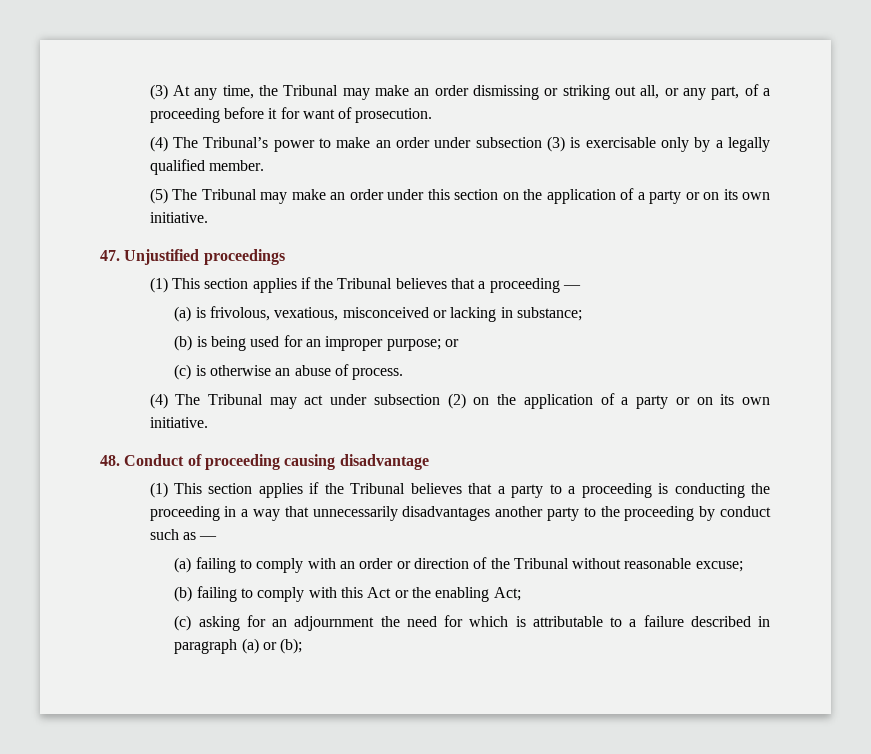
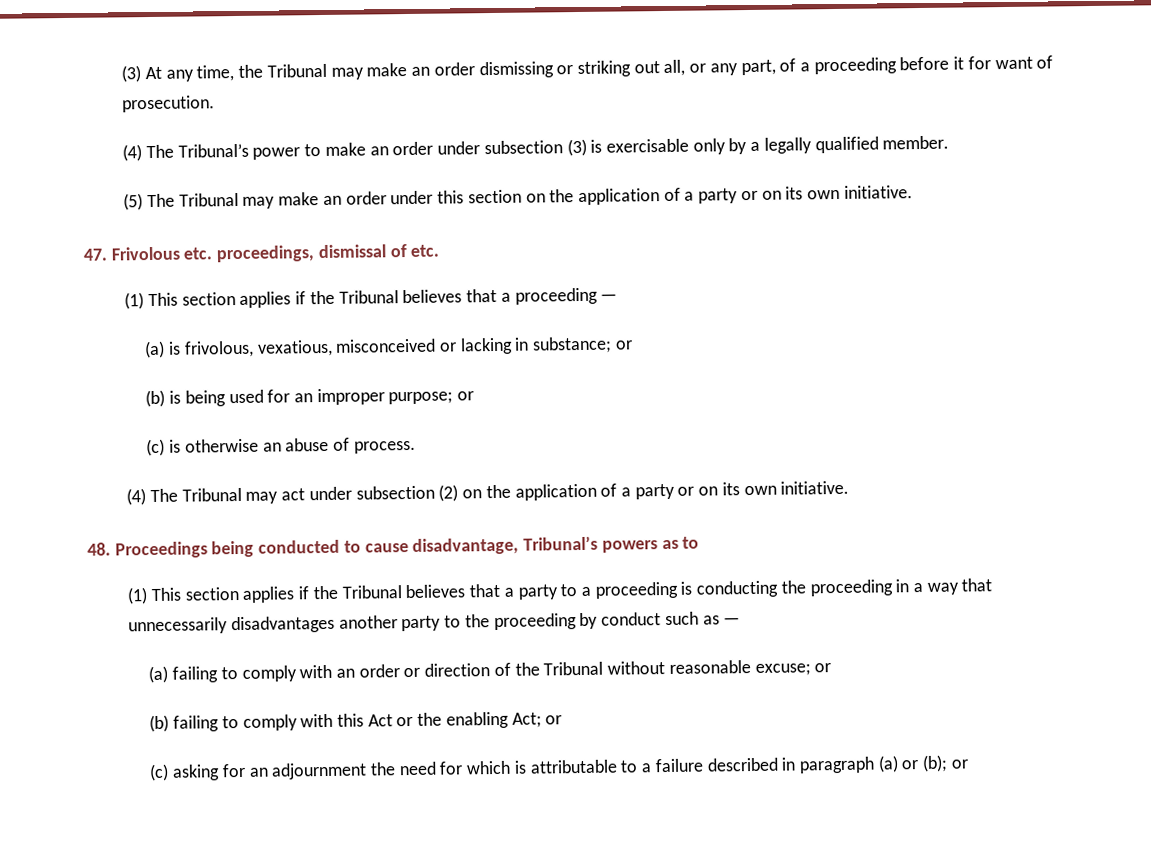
- 47. Unjustified proceedings
+ 47. Frivolous etc. proceedings, dismissal of etc.
- (a) is frivolous, vexatious, misconceived or lacking in substance;
+ (a) is frivolous, vexatious, misconceived or lacking in substance; or
- 48. Conduct of proceeding causing disadvantage
+ 48. Proceedings being conducted to cause disadvantage, Tribunal’s powers as to
- (a) failing to comply with an order or direction of the Tribunal without reasonable excuse;
+ (a) failing to comply with an order or direction of the Tribunal without reasonable excuse; or
- (b) failing to comply with this Act or the enabling Act;
+ (b) failing to comply with this Act or the enabling Act; or
- (c) asking for an adjournment the need for which is attributable to a failure described in paragraph (a) or (b);
+ (c) asking for an adjournment the need for which is attributable to a failure described in paragraph (a) or (b); or

